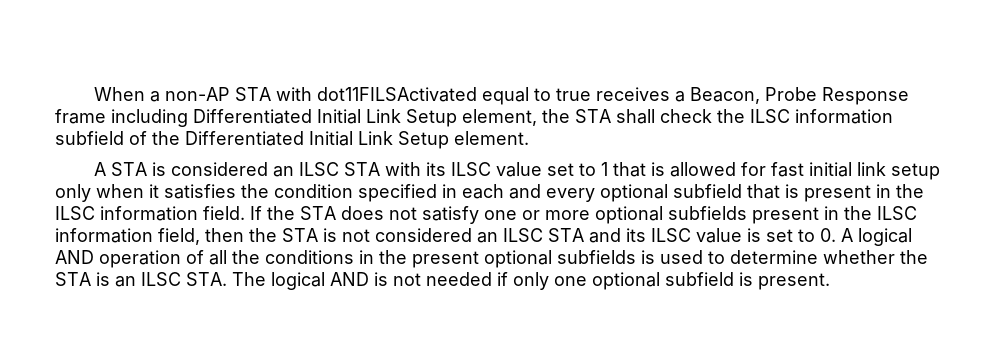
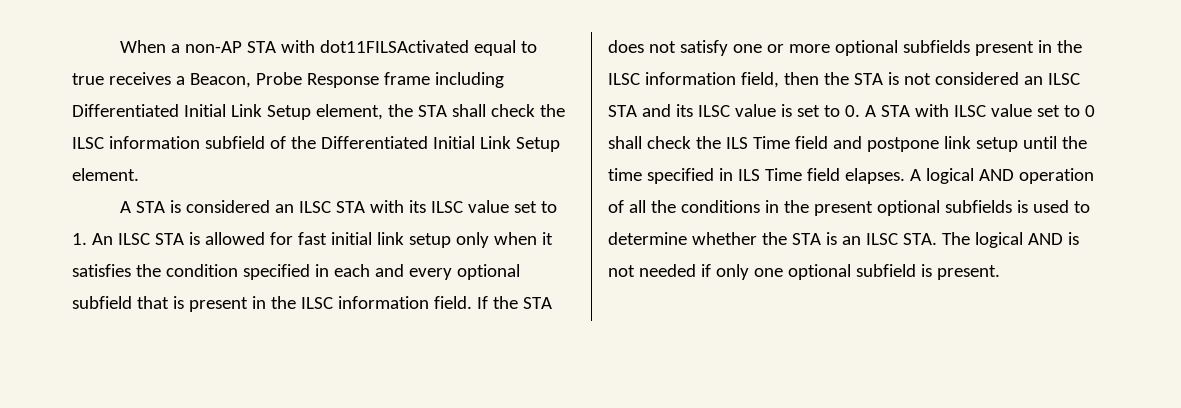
- A STA is considered an ILSC STA with its ILSC value set to 1 that is allowed for fast initial link setup only when it satisfies the condition specified in each and every optional subfield that is present in the ILSC information field.
+ A STA is considered an ILSC STA with its ILSC value set to 1. An ILSC STA is allowed for fast initial link setup only when it satisfies the condition specified in each and every optional subfield that is present in the ILSC information field.
- If the STA does not satisfy one or more optional subfields present in the ILSC information field, then the STA is not considered an ILSC STA and its ILSC value is set to 0. A logical AND operation of all the conditions in the present optional subfields is used to determine whether the STA is an ILSC STA. The logical AND is not needed if only one optional subfield is present.
+ If the STA does not satisfy one or more optional subfields present in the ILSC information field, then the STA is not considered an ILSC STA and its ILSC value is set to 0. A STA with ILSC value set to 0 shall check the ILS Time field and postpone link setup until the time specified in ILS Time field elapses. A logical AND operation of all the conditions in the present optional subfields is used to determine whether the STA is an ILSC STA. The logical AND is not needed if only one optional subfield is present.

